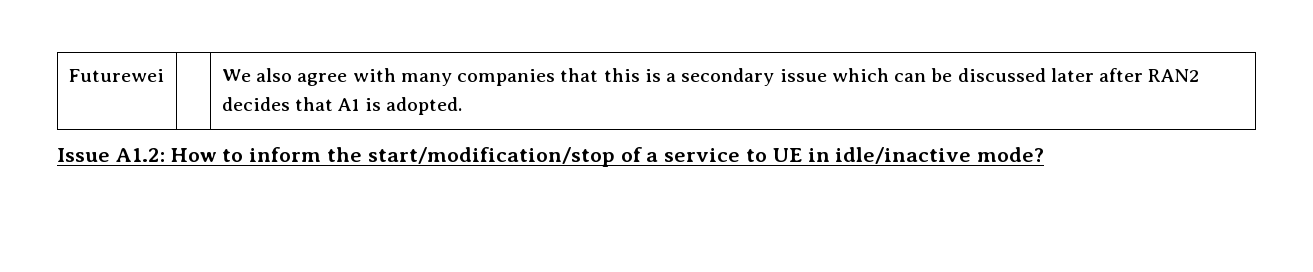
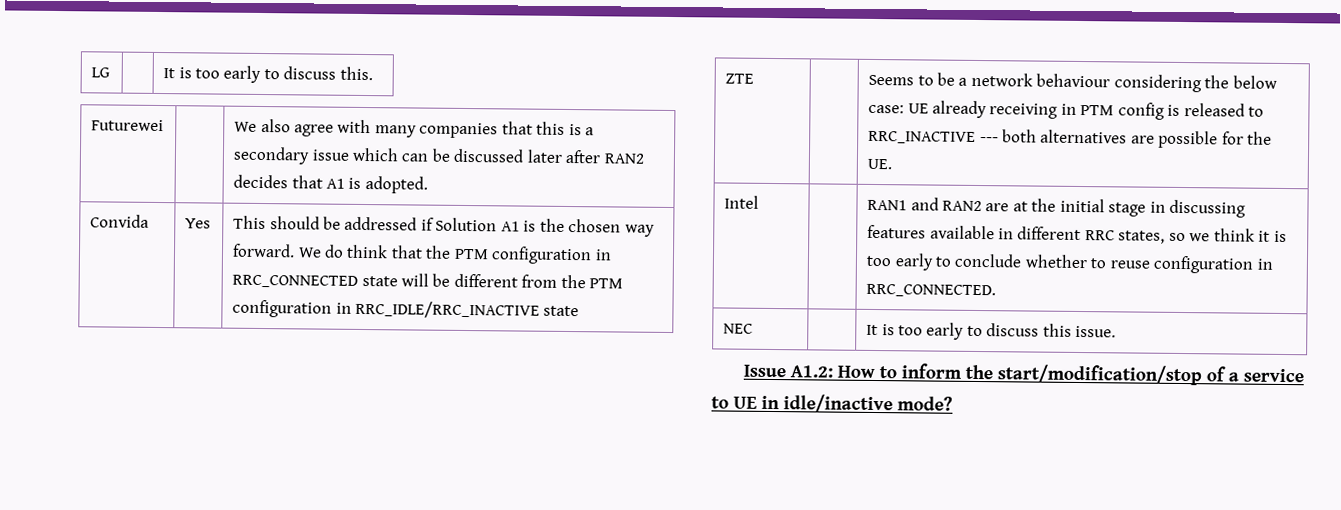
+ LG | | It is too early to discuss this.
+ Convida | Yes | This should be addressed if Solution A1 is the chosen way forward. We do think that the PTM configuration in RRC_CONNECTED state will be different from the PTM configuration in RRC_IDLE/RRC_INACTIVE state
+ ZTE | | Seems to be a network behaviour considering the below case: UE already receiving in PTM config is released to RRC_INACTIVE --- both alternatives are possible for the UE.
+ Intel | | RAN1 and RAN2 are at the initial stage in discussing features available in different RRC states, so we think it is too early to conclude whether to reuse configuration in RRC_CONNECTED.
+ NEC | | It is too early to discuss this issue.

